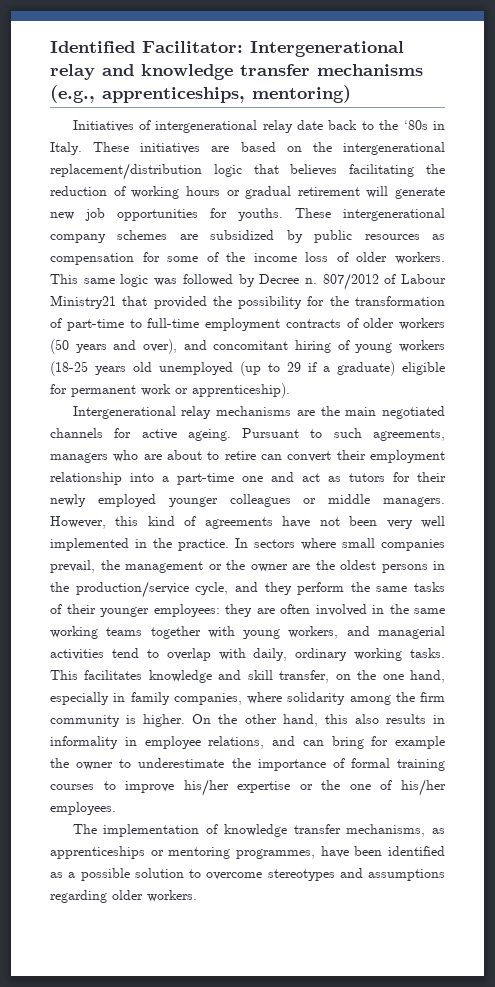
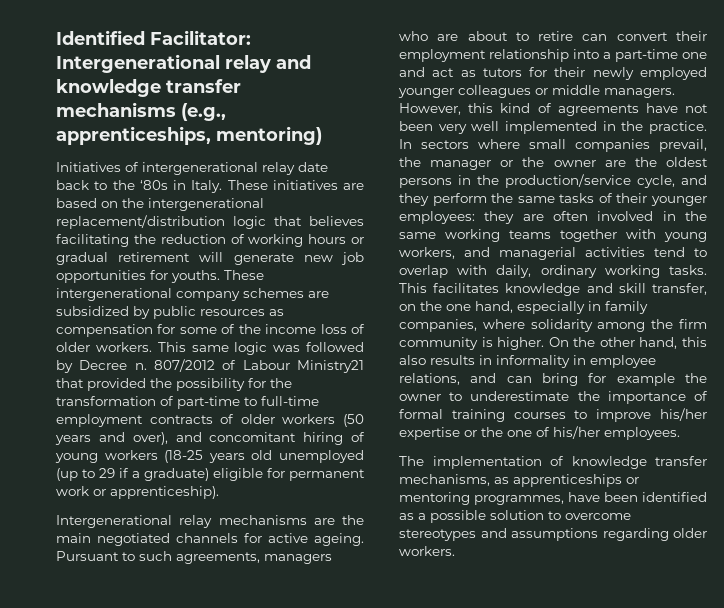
- In sectors where small companies prevail, the management or the owner are the oldest persons in the production/service cycle, and they perform the same tasks of their younger employees: they are often involved in the same working teams together with young workers, and managerial activities tend to overlap with daily, ordinary working tasks.
+ In sectors where small companies prevail, the manager or the owner are the oldest persons in the production/service cycle, and they perform the same tasks of their younger employees: they are often involved in the same working teams together with young workers, and managerial activities tend to overlap with daily, ordinary working tasks.

